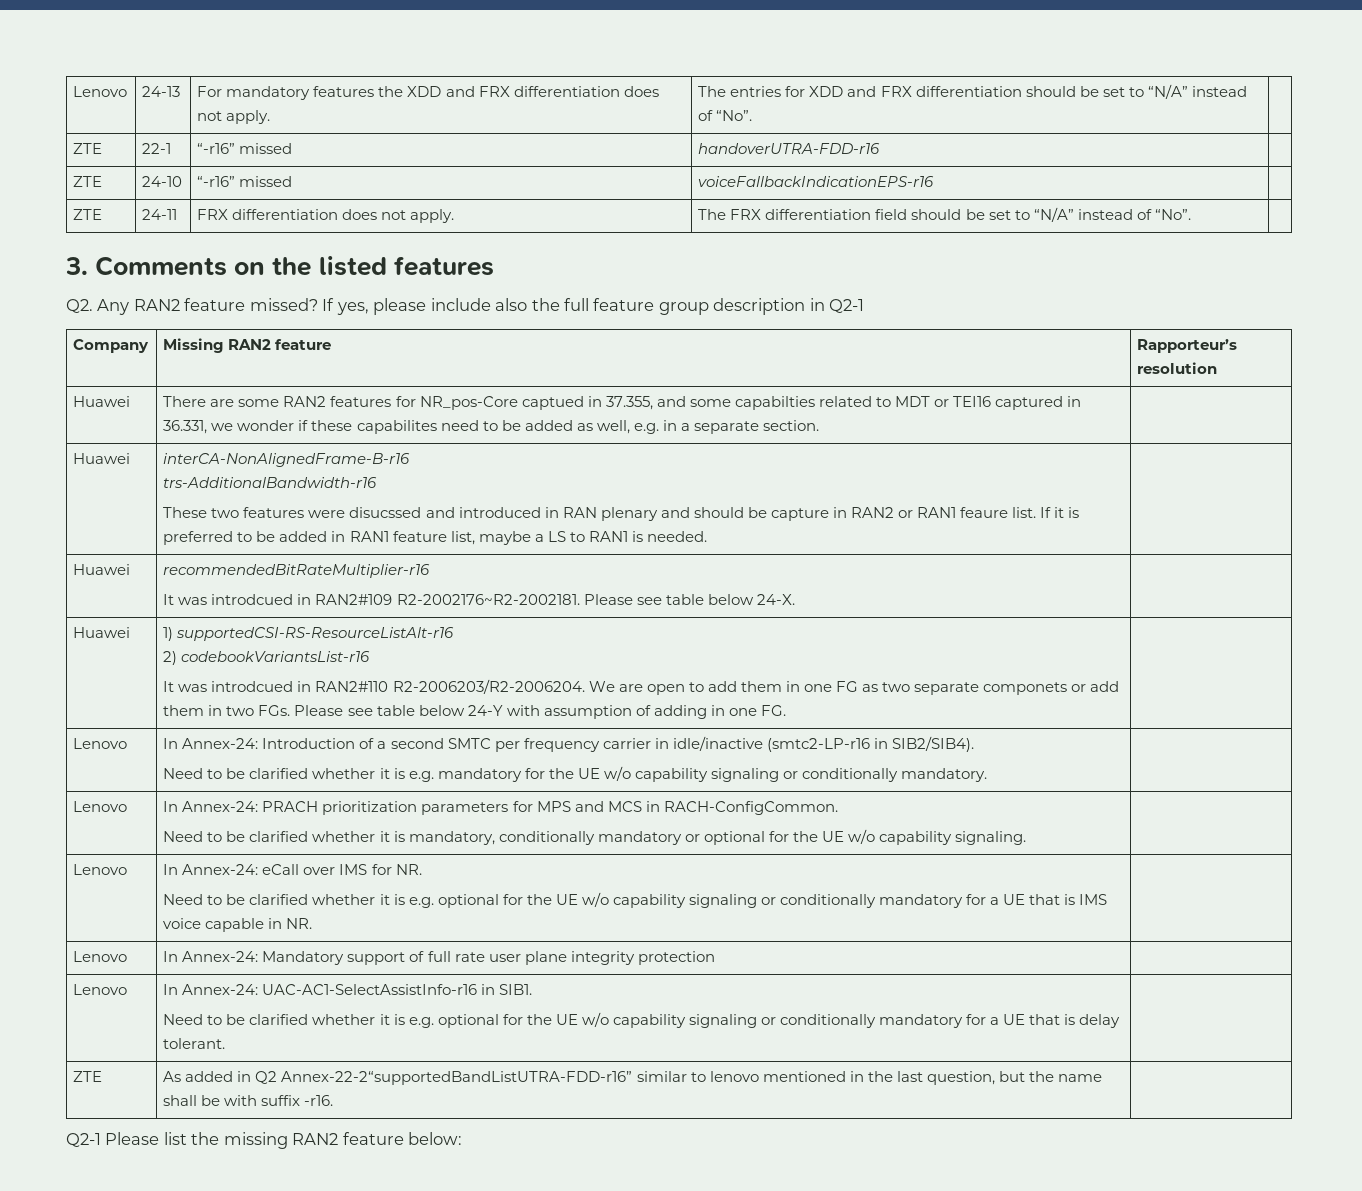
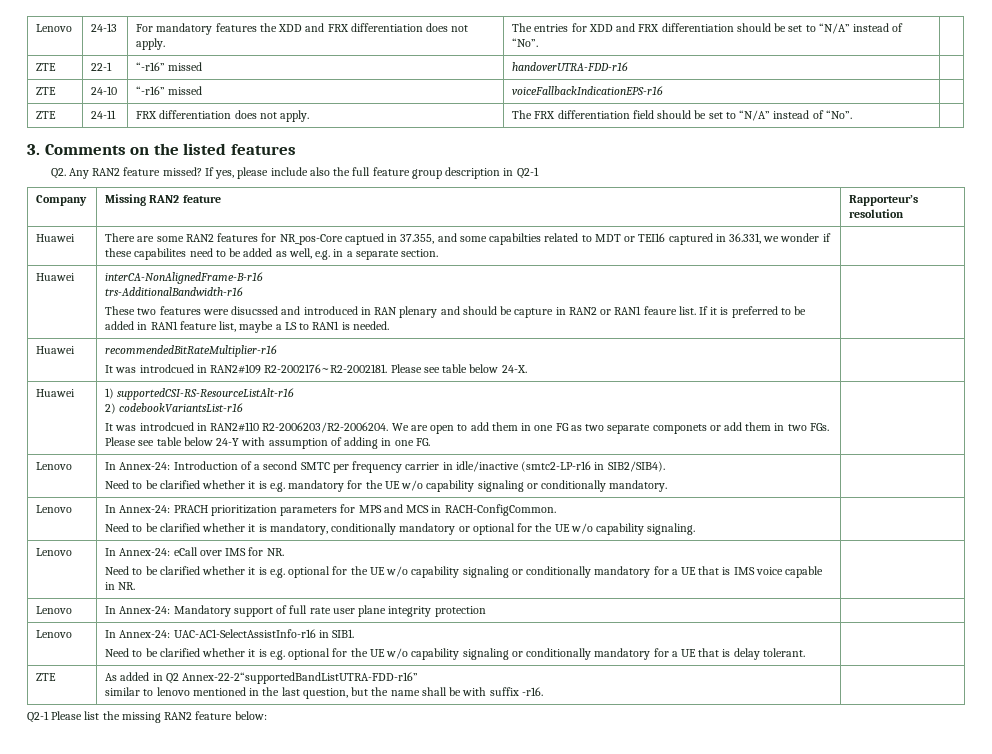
- ZTE | As added in Q2 Annex-22-2“supportedBandListUTRA-FDD-r16” similar to lenovo mentioned in the last question, but the name shall be with suffix -r16. |
+ ZTE | As added in Q2 Annex-22-2“supportedBandListUTRA-FDD-r16”
+ similar to lenovo mentioned in the last question, but the name shall be with suffix -r16. |

